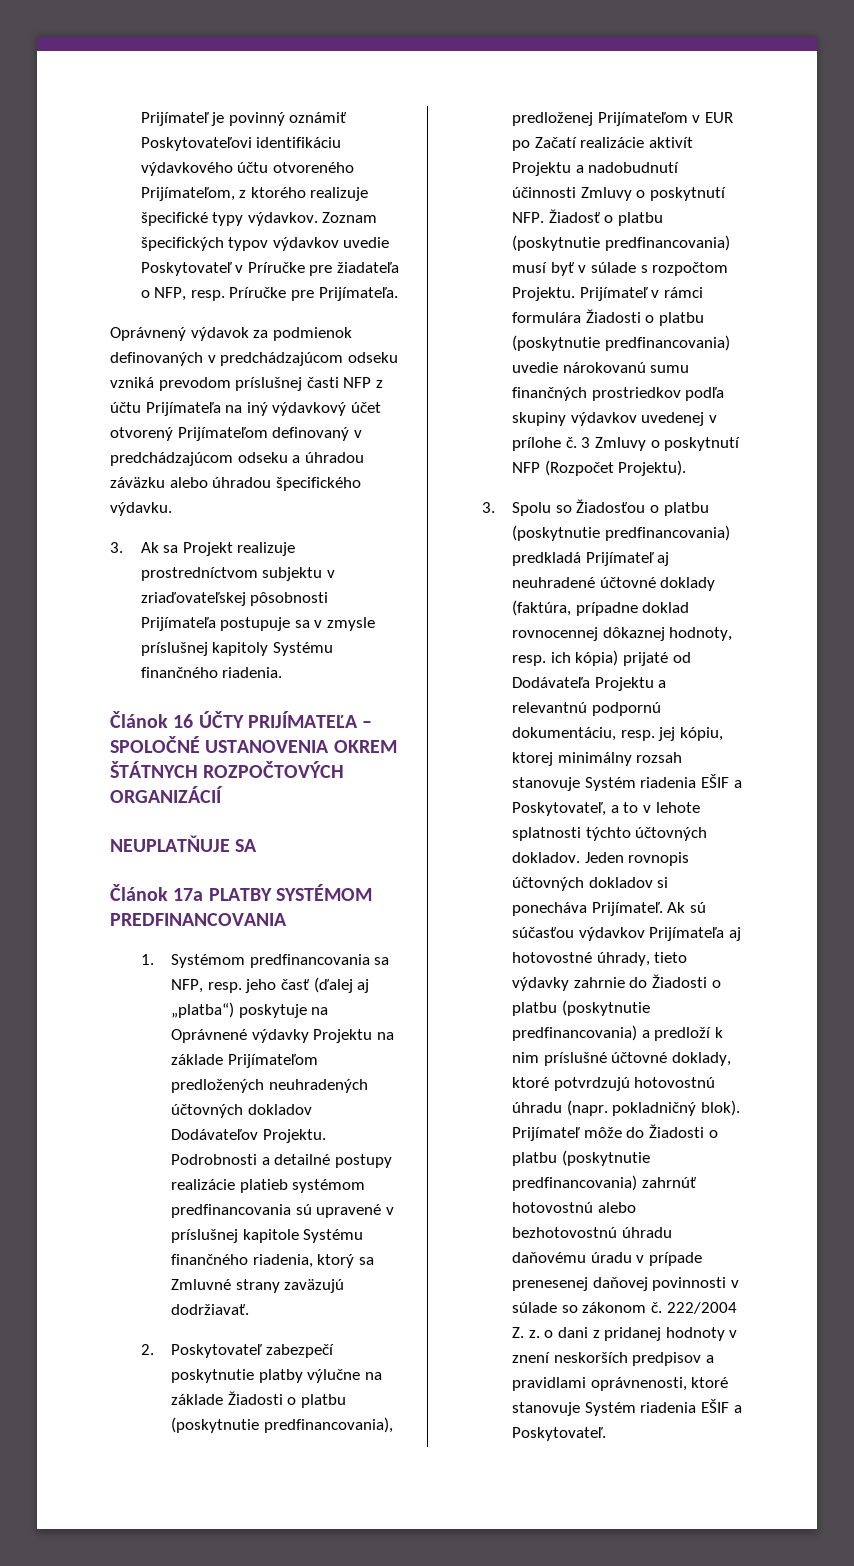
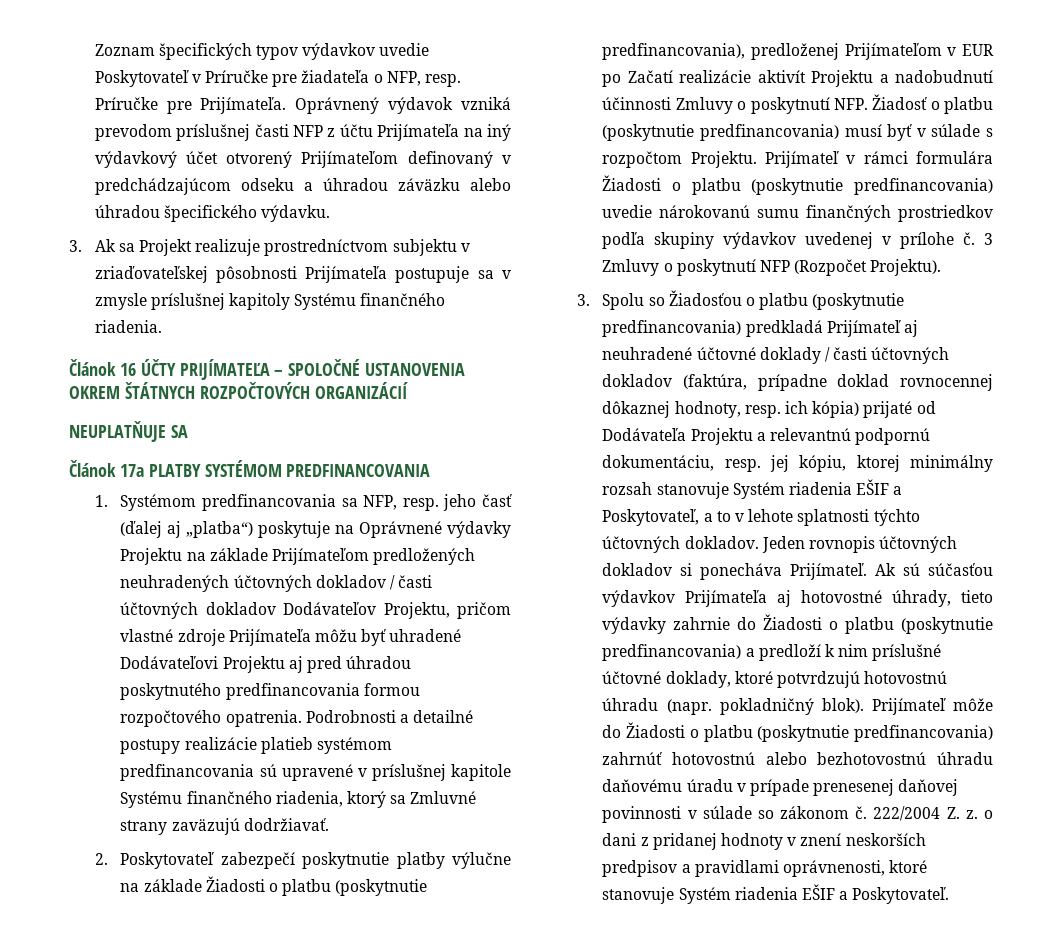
- Prijímateľ je povinný oznámiť Poskytovateľovi identifikáciu výdavkového účtu otvoreného Prijímateľom, z ktorého realizuje špecifické typy výdavkov. Zoznam špecifických typov výdavkov uvedie Poskytovateľ v Príručke pre žiadateľa o NFP, resp. Príručke pre Prijímateľa.
- Oprávnený výdavok za podmienok definovaných v predchádzajúcom odseku vzniká prevodom príslušnej časti NFP z účtu Prijímateľa na iný výdavkový účet otvorený Prijímateľom definovaný v predchádzajúcom odseku a úhradou záväzku alebo úhradou špecifického výdavku.
+ Zoznam špecifických typov výdavkov uvedie Poskytovateľ v Príručke pre žiadateľa o NFP, resp. Príručke pre Prijímateľa. Oprávnený výdavok vzniká prevodom príslušnej časti NFP z účtu Prijímateľa na iný výdavkový účet otvorený Prijímateľom definovaný v predchádzajúcom odseku a úhradou záväzku alebo úhradou špecifického výdavku.
- 1. Systémom predfinancovania sa NFP, resp. jeho časť (ďalej aj „platba“) poskytuje na Oprávnené výdavky Projektu na základe Prijímateľom predložených neuhradených účtovných dokladov Dodávateľov Projektu.
+ 1. Systémom predfinancovania sa NFP, resp. jeho časť (ďalej aj „platba“) poskytuje na Oprávnené výdavky Projektu na základe Prijímateľom predložených neuhradených účtovných dokladov / časti účtovných dokladov Dodávateľov Projektu, pričom vlastné zdroje Prijímateľa môžu byť uhradené Dodávateľovi Projektu aj pred úhradou poskytnutého predfinancovania formou rozpočtového opatrenia.
- 3. Spolu so Žiadosťou o platbu (poskytnutie predfinancovania) predkladá Prijímateľ aj neuhradené účtovné doklady (faktúra, prípadne doklad rovnocennej dôkaznej hodnoty, resp. ich kópia) prijaté od Dodávateľa Projektu a relevantnú podpornú dokumentáciu, resp. jej kópiu, ktorej minimálny rozsah stanovuje Systém riadenia EŠIF a Poskytovateľ, a to v lehote splatnosti týchto účtovných dokladov.
+ 3. Spolu so Žiadosťou o platbu (poskytnutie predfinancovania) predkladá Prijímateľ aj neuhradené účtovné doklady / časti účtovných dokladov (faktúra, prípadne doklad rovnocennej dôkaznej hodnoty, resp. ich kópia) prijaté od Dodávateľa Projektu a relevantnú podpornú dokumentáciu, resp. jej kópiu, ktorej minimálny rozsah stanovuje Systém riadenia EŠIF a Poskytovateľ, a to v lehote splatnosti týchto účtovných dokladov.

